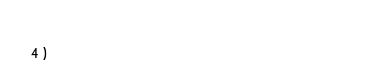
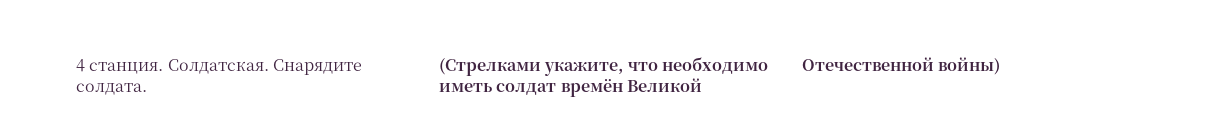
- 4 )
+ 4 станция. Солдатская. Снарядите солдата.
+ (Стрелками укажите, что необходимо иметь солдат времён Великой Отечественной войны)

